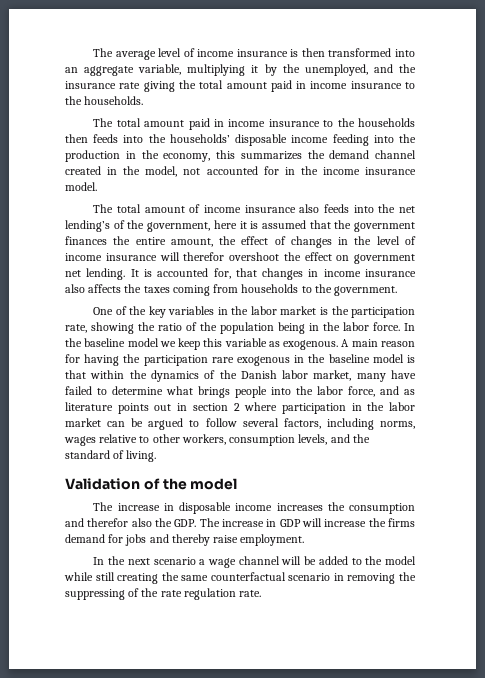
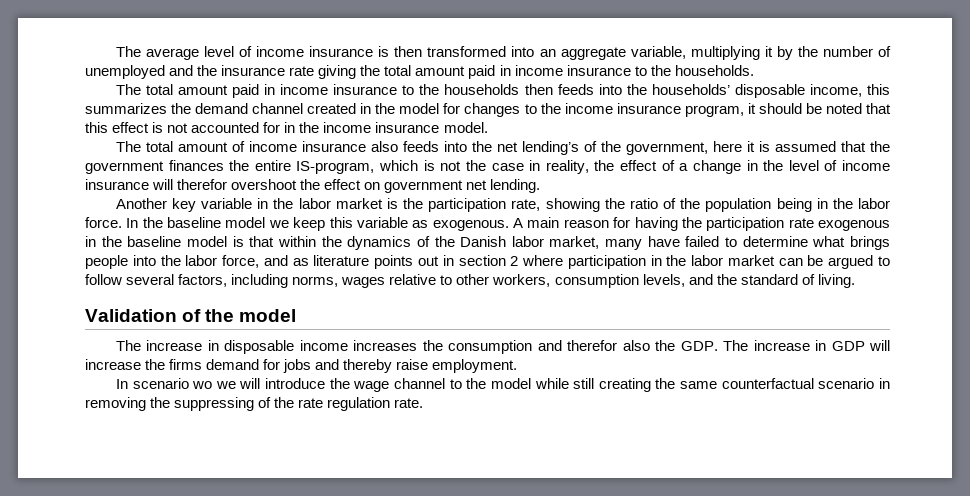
- The average level of income insurance is then transformed into an aggregate variable, multiplying it by the unemployed, and the insurance rate giving the total amount paid in income insurance to the households.
+ The average level of income insurance is then transformed into an aggregate variable, multiplying it by the number of unemployed and the insurance rate giving the total amount paid in income insurance to the households.
- The total amount paid in income insurance to the households then feeds into the households’ disposable income feeding into the production in the economy, this summarizes the demand channel created in the model, not accounted for in the income insurance model.
+ The total amount paid in income insurance to the households then feeds into the households’ disposable income, this summarizes the demand channel created in the model for changes to the income insurance program, it should be noted that this effect is not accounted for in the income insurance model.
- The total amount of income insurance also feeds into the net lending’s of the government, here it is assumed that the government finances the entire amount, the effect of changes in the level of income insurance will therefor overshoot the effect on government net lending. It is accounted for, that changes in income insurance also affects the taxes coming from households to the government.
- One of the key variables in the labor market is the participation rate, showing the ratio of the population being in the labor force.
+ The total amount of income insurance also feeds into the net lending’s of the government, here it is assumed that the government finances the entire IS-program, which is not the case in reality, the effect of a change in the level of income insurance will therefor overshoot the effect on government net lending.
+ Another key variable in the labor market is the participation rate, showing the ratio of the population being in the labor force.
- A main reason for having the participation rare exogenous in the baseline model is that within the dynamics of the Danish labor market, many have failed to determine what brings people into the labor force, and as literature points out in section 2 where participation in the labor market can be argued to follow several factors, including norms, wages relative to other workers, consumption levels, and the standard of living.
+ A main reason for having the participation rate exogenous in the baseline model is that within the dynamics of the Danish labor market, many have failed to determine what brings people into the labor force, and as literature points out in section 2 where participation in the labor market can be argued to follow several factors, including norms, wages relative to other workers, consumption levels, and the standard of living.
- In the next scenario a wage channel will be added to the model while still creating the same counterfactual scenario in removing the suppressing of the rate regulation rate.
+ In scenario wo we will introduce the wage channel to the model while still creating the same counterfactual scenario in removing the suppressing of the rate regulation rate.

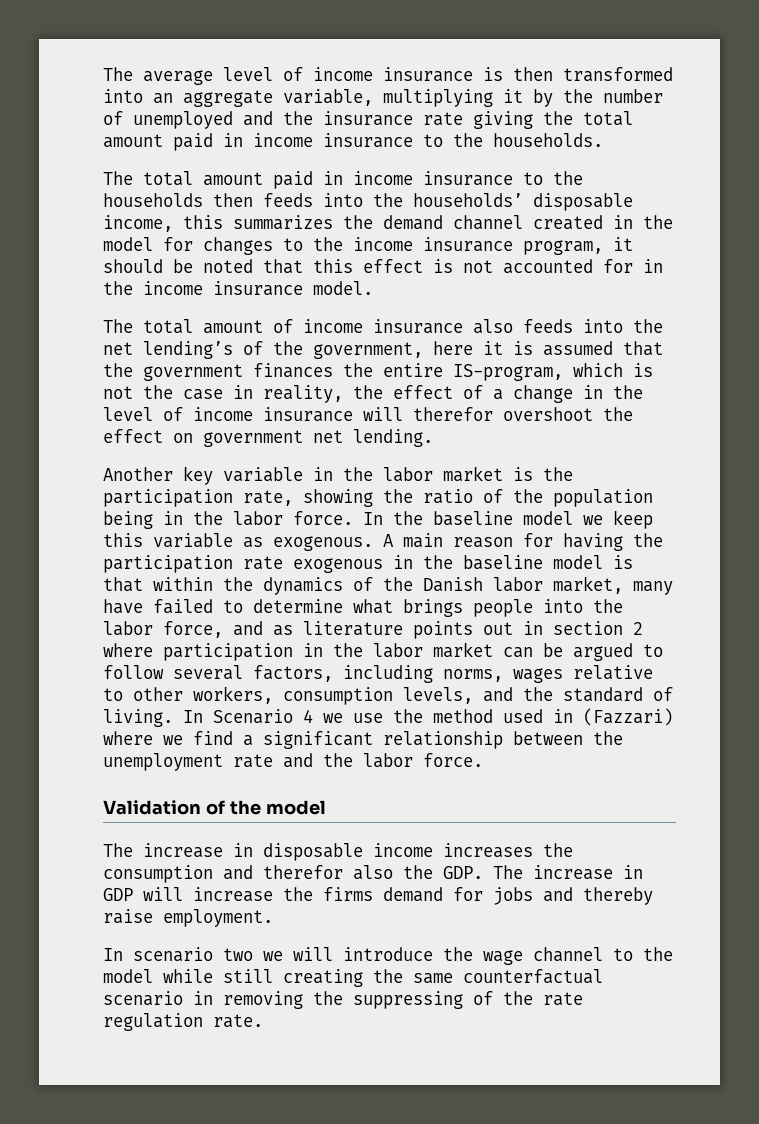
+ In Scenario 4 we use the method used in (Fazzari) where we find a significant relationship between the unemployment rate and the labor force.
- In scenario wo we will introduce the wage channel to the model while still creating the same counterfactual scenario in removing the suppressing of the rate regulation rate.
+ In scenario two we will introduce the wage channel to the model while still creating the same counterfactual scenario in removing the suppressing of the rate regulation rate.

